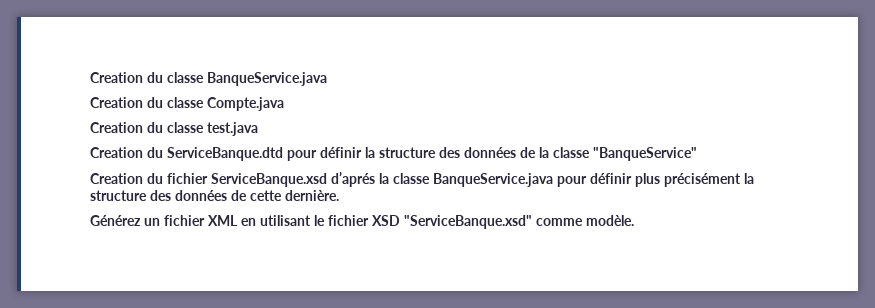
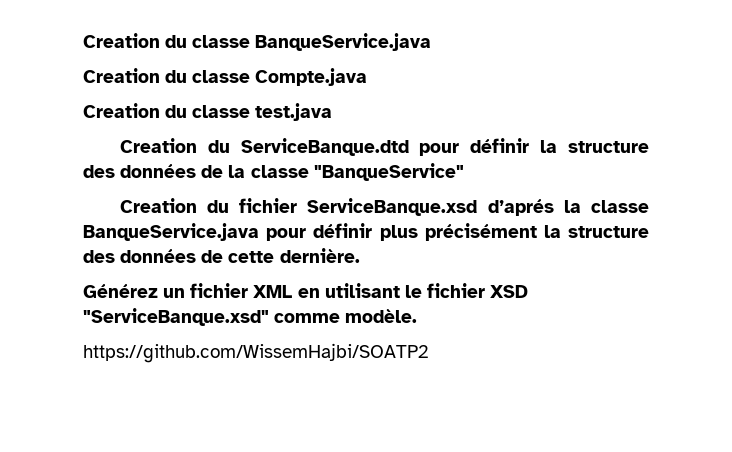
+ https://github.com/WissemHajbi/SOATP2

